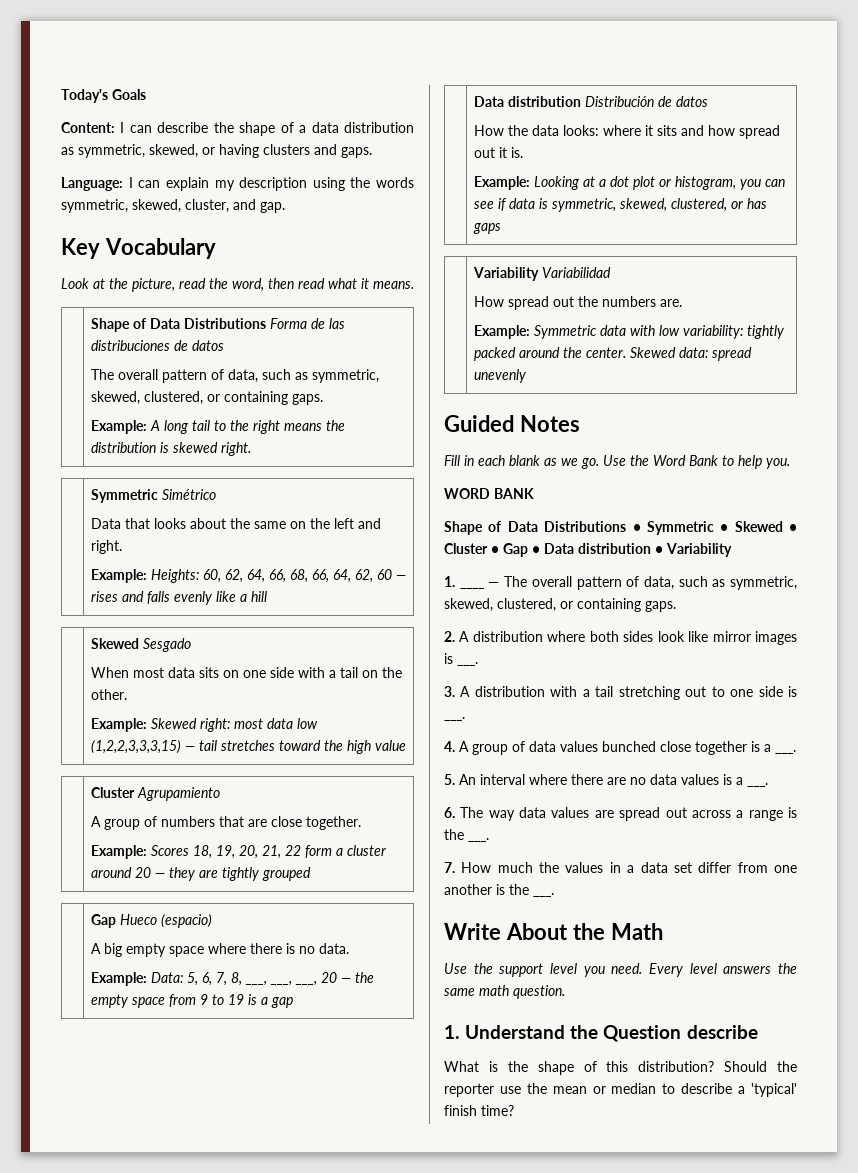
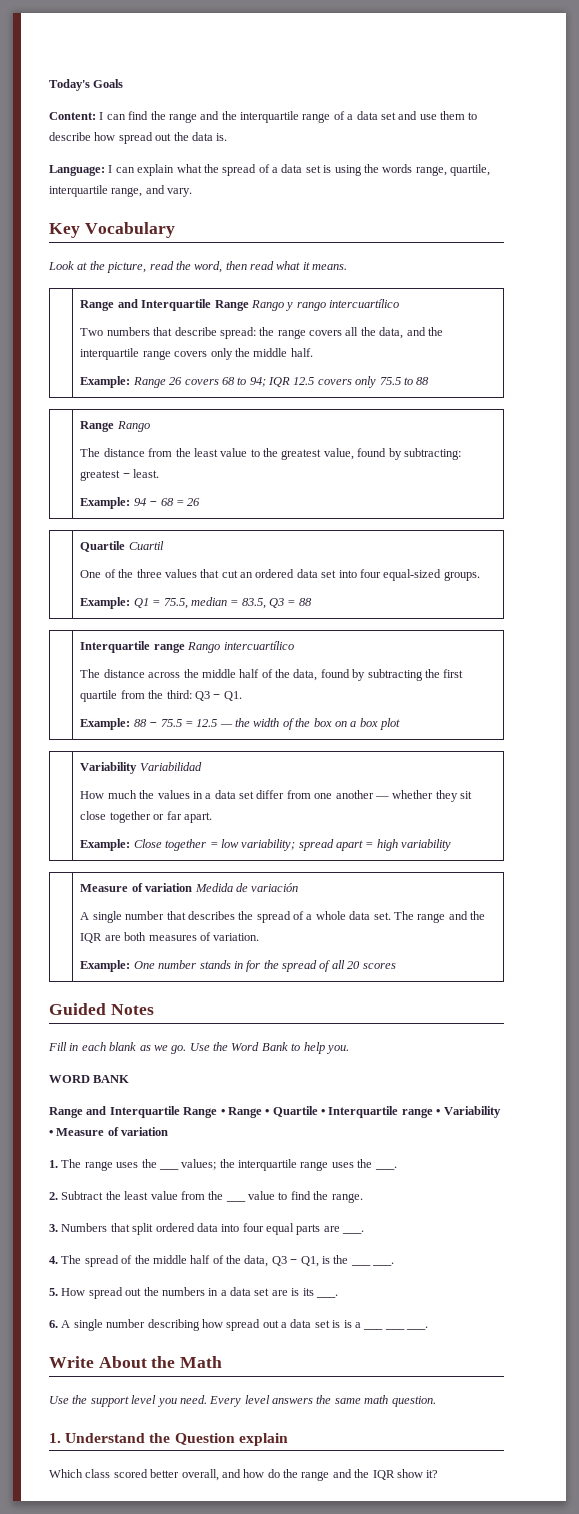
- Content: I can describe the shape of a data distribution as symmetric, skewed, or having clusters and gaps.
- Language: I can explain my description using the words symmetric, skewed, cluster, and gap.
+ Content: I can find the range and the interquartile range of a data set and use them to describe how spread out the data is.
+ Language: I can explain what the spread of a data set is using the words range, quartile, interquartile range, and vary.
- Shape of Data Distributions Forma de las distribuciones de datos
- The overall pattern of data, such as symmetric, skewed, clustered, or containing gaps.
- Example: A long tail to the right means the distribution is skewed right.
- | Symmetric Simétrico
- Data that looks about the same on the left and right.
- Example: Heights: 60, 62, 64, 66, 68, 66, 64, 62, 60 — rises and falls evenly like a hill
- | Skewed Sesgado
- When most data sits on one side with a tail on the other.
- Example: Skewed right: most data low (1,2,2,3,3,3,15) — tail stretches toward the high value
- | Cluster Agrupamiento
- A group of numbers that are close together.
- Example: Scores 18, 19, 20, 21, 22 form a cluster around 20 — they are tightly grouped
- | Gap Hueco (espacio)
- A big empty space where there is no data.
- Example: Data: 5, 6, 7, 8, ___, ___, ___, 20 — the empty space from 9 to 19 is a gap
- | Data distribution Distribución de datos
- How the data looks: where it sits and how spread out it is.
- Example: Looking at a dot plot or histogram, you can see if data is symmetric, skewed, clustered, or has gaps
+ Range and Interquartile Range Rango y rango intercuartílico
+ Two numbers that describe spread: the range covers all the data, and the interquartile range covers only the middle half.
+ Example: Range 26 covers 68 to 94; IQR 12.5 covers only 75.5 to 88
+ | Range Rango
+ The distance from the least value to the greatest value, found by subtracting: greatest − least.
+ Example: 94 − 68 = 26
+ | Quartile Cuartil
+ One of the three values that cut an ordered data set into four equal-sized groups.
+ Example: Q1 = 75.5, median = 83.5, Q3 = 88
+ | Interquartile range Rango intercuartílico
+ The distance across the middle half of the data, found by subtracting the first quartile from the third: Q3 − Q1.
+ Example: 88 − 75.5 = 12.5 — the width of the box on a box plot
  | Variability Variabilidad
- How spread out the numbers are.
- Example: Symmetric data with low variability: tightly packed around the center. Skewed data: spread unevenly
+ How much the values in a data set differ from one another — whether they sit close together or far apart.
+ Example: Close together = low variability; spread apart = high variability
+ | Measure of variation Medida de variación
+ A single number that describes the spread of a whole data set. The range and the IQR are both measures of variation.
+ Example: One number stands in for the spread of all 20 scores
- Shape of Data Distributions • Symmetric • Skewed • Cluster • Gap • Data distribution • Variability
- 1. ____ — The overall pattern of data, such as symmetric, skewed, clustered, or containing gaps.
- 2. A distribution where both sides look like mirror images is ___.
- 3. A distribution with a tail stretching out to one side is ___.
- 4. A group of data values bunched close together is a ___.
- 5. An interval where there are no data values is a ___.
- 6. The way data values are spread out across a range is the ___.
- 7. How much the values in a data set differ from one another is the ___.
+ Range and Interquartile Range • Range • Quartile • Interquartile range • Variability • Measure of variation
+ 1. The range uses the ___ values; the interquartile range uses the ___.
+ 2. Subtract the least value from the ___ value to find the range.
+ 3. Numbers that split ordered data into four equal parts are ___.
+ 4. The spread of the middle half of the data, Q3 − Q1, is the ___ ___.
+ 5. How spread out the numbers in a data set are is its ___.
+ 6. A single number describing how spread out a data set is is a ___ ___ ___.
- 1. Understand the Question describe
- What is the shape of this distribution? Should the reporter use the mean or median to describe a 'typical' finish time?
+ 1. Understand the Question explain
+ Which class scored better overall, and how do the range and the IQR show it?

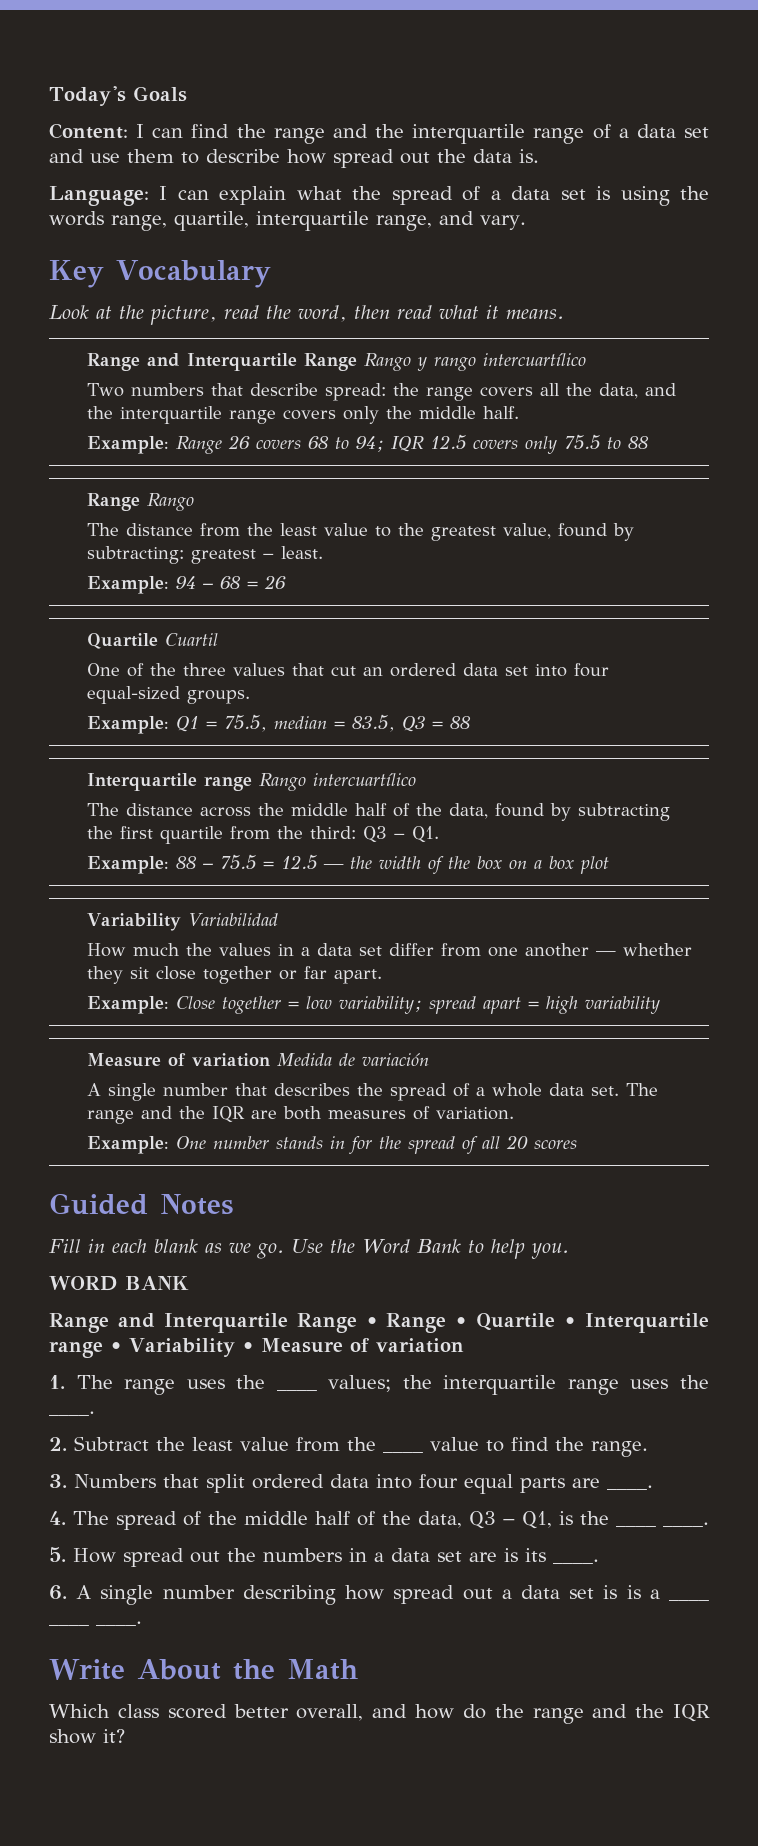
- 1. The range uses the ___ values; the interquartile range uses the ___.
+ 1. The range uses the ____ values; the interquartile range uses the ____.
- 2. Subtract the least value from the ___ value to find the range.
+ 2. Subtract the least value from the ____ value to find the range.
- 3. Numbers that split ordered data into four equal parts are ___.
+ 3. Numbers that split ordered data into four equal parts are ____.
- 4. The spread of the middle half of the data, Q3 − Q1, is the ___ ___.
+ 4. The spread of the middle half of the data, Q3 − Q1, is the ____ ____.
- 5. How spread out the numbers in a data set are is its ___.
+ 5. How spread out the numbers in a data set are is its ____.
- 6. A single number describing how spread out a data set is is a ___ ___ ___.
+ 6. A single number describing how spread out a data set is is a ____ ____ ____.
- Use the support level you need. Every level answers the same math question.
- 1. Understand the Question explain

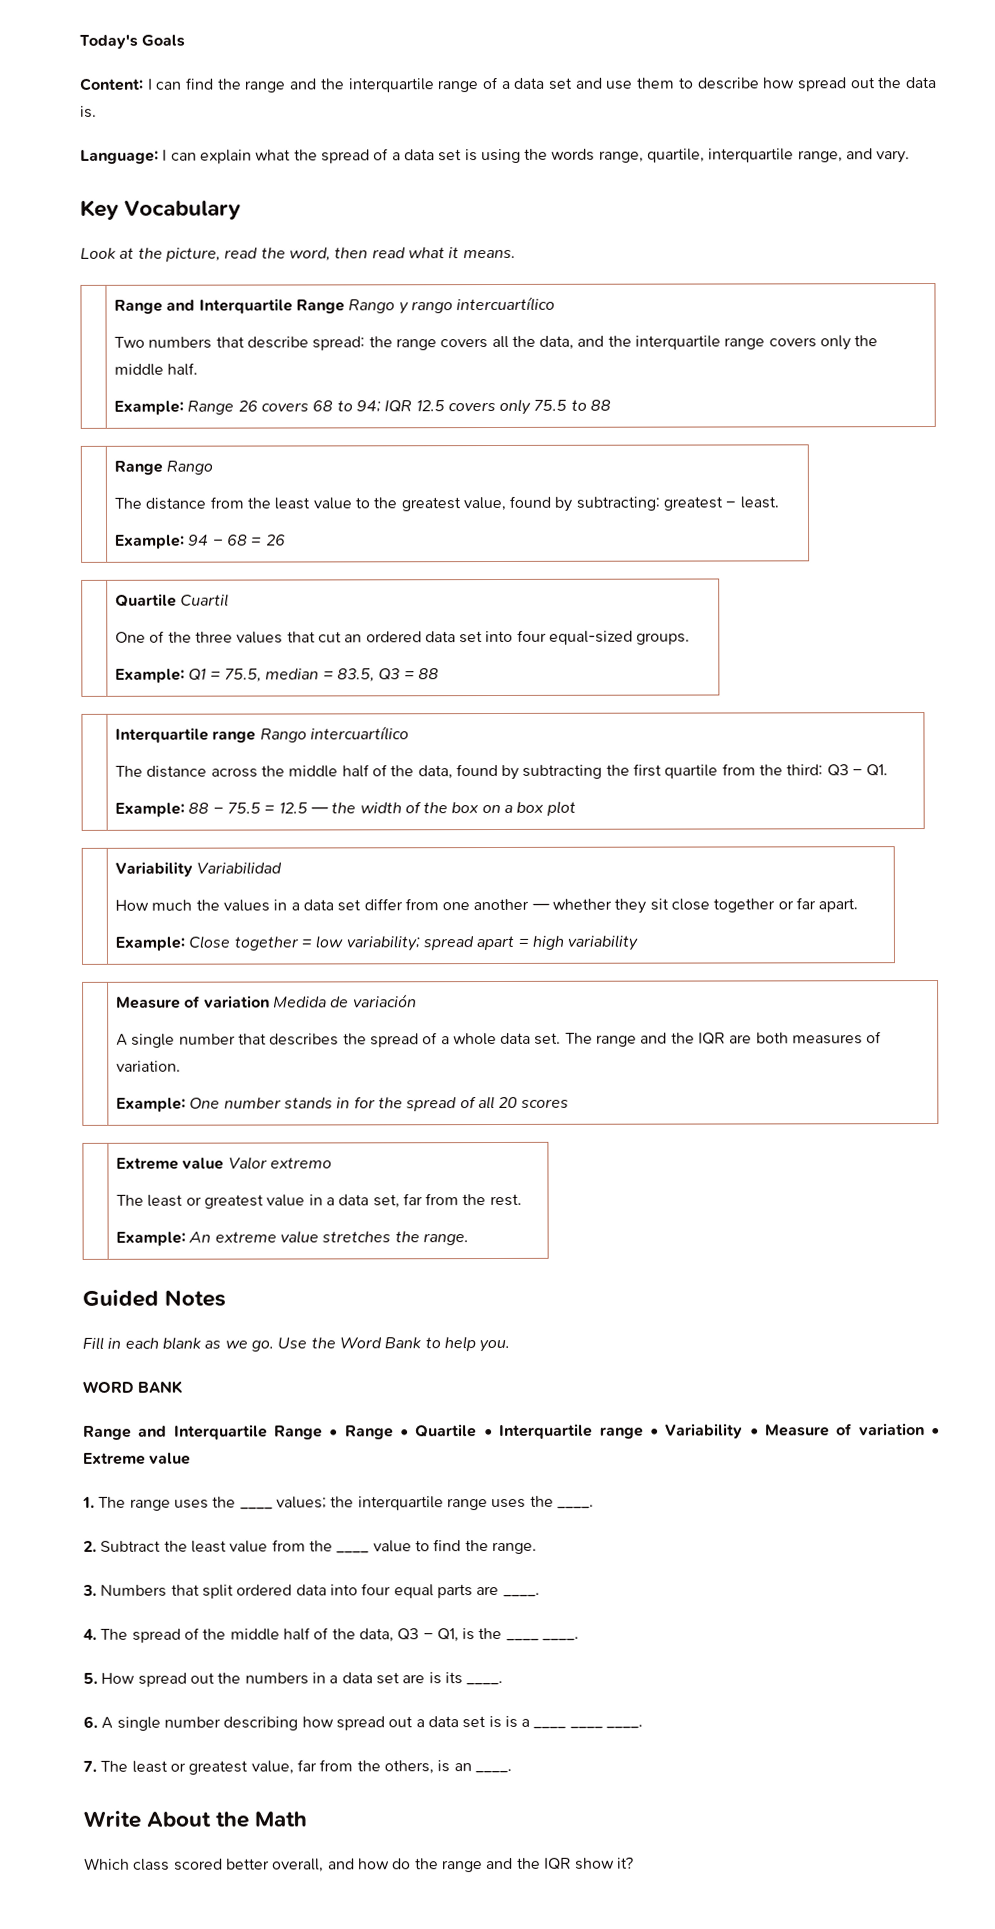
+ | Extreme value Valor extremo
+ The least or greatest value in a data set, far from the rest.
+ Example: An extreme value stretches the range.
- Range and Interquartile Range • Range • Quartile • Interquartile range • Variability • Measure of variation
+ Range and Interquartile Range • Range • Quartile • Interquartile range • Variability • Measure of variation • Extreme value
+ 7. The least or greatest value, far from the others, is an ____.

